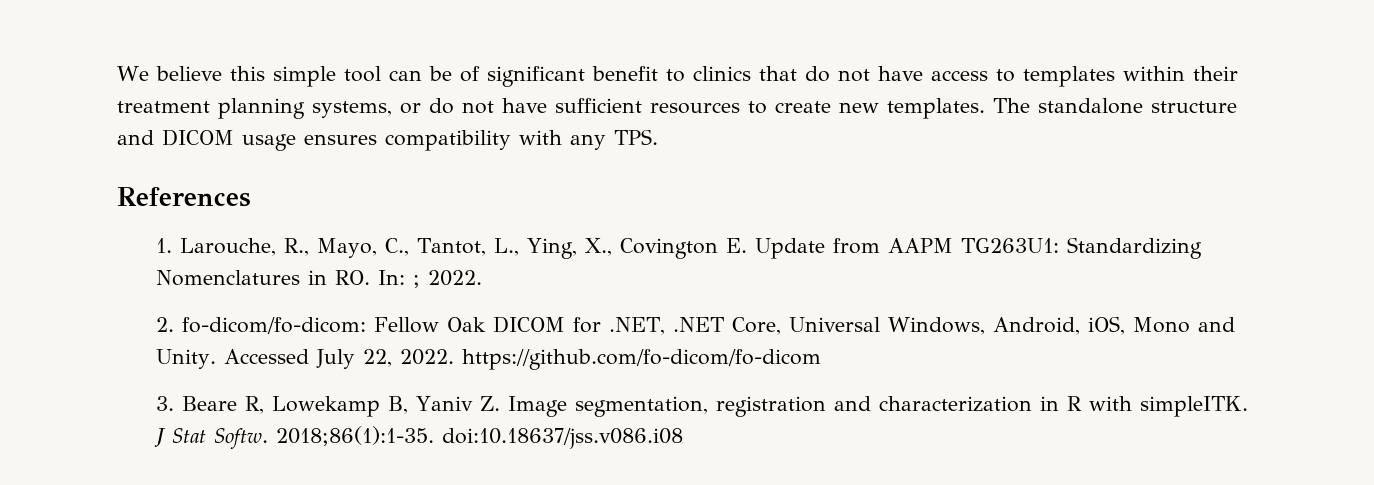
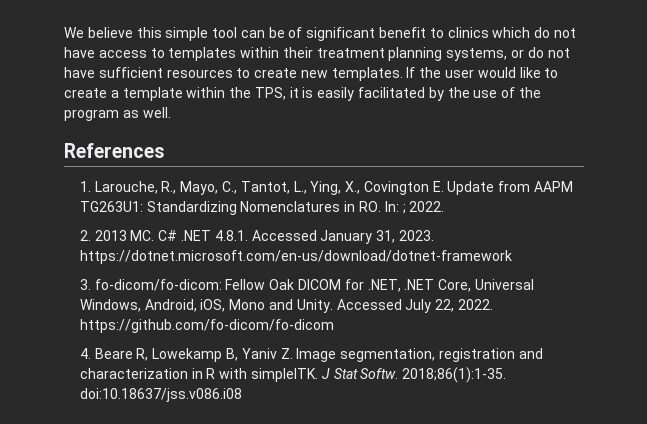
- We believe this simple tool can be of significant benefit to clinics that do not have access to templates within their treatment planning systems, or do not have sufficient resources to create new templates.
+ We believe this simple tool can be of significant benefit to clinics which do not have access to templates within their treatment planning systems, or do not have sufficient resources to create new templates.
- The standalone structure and DICOM usage ensures compatibility with any TPS.
+ If the user would like to create a template within the TPS, it is easily facilitated by the use of the program as well.
- 2. fo-dicom/fo-dicom: Fellow Oak DICOM for .NET, .NET Core, Universal Windows, Android, iOS, Mono and Unity.
+ 2. 2013 MC. C# .NET 4.8.1. Accessed January 31, 2023. https://dotnet.microsoft.com/en-us/download/dotnet-framework
+ 3. fo-dicom/fo-dicom: Fellow Oak DICOM for .NET, .NET Core, Universal Windows, Android, iOS, Mono and Unity.
- 3. Beare R, Lowekamp B, Yaniv Z. Image segmentation, registration and characterization in R with simpleITK.
+ 4. Beare R, Lowekamp B, Yaniv Z. Image segmentation, registration and characterization in R with simpleITK.

